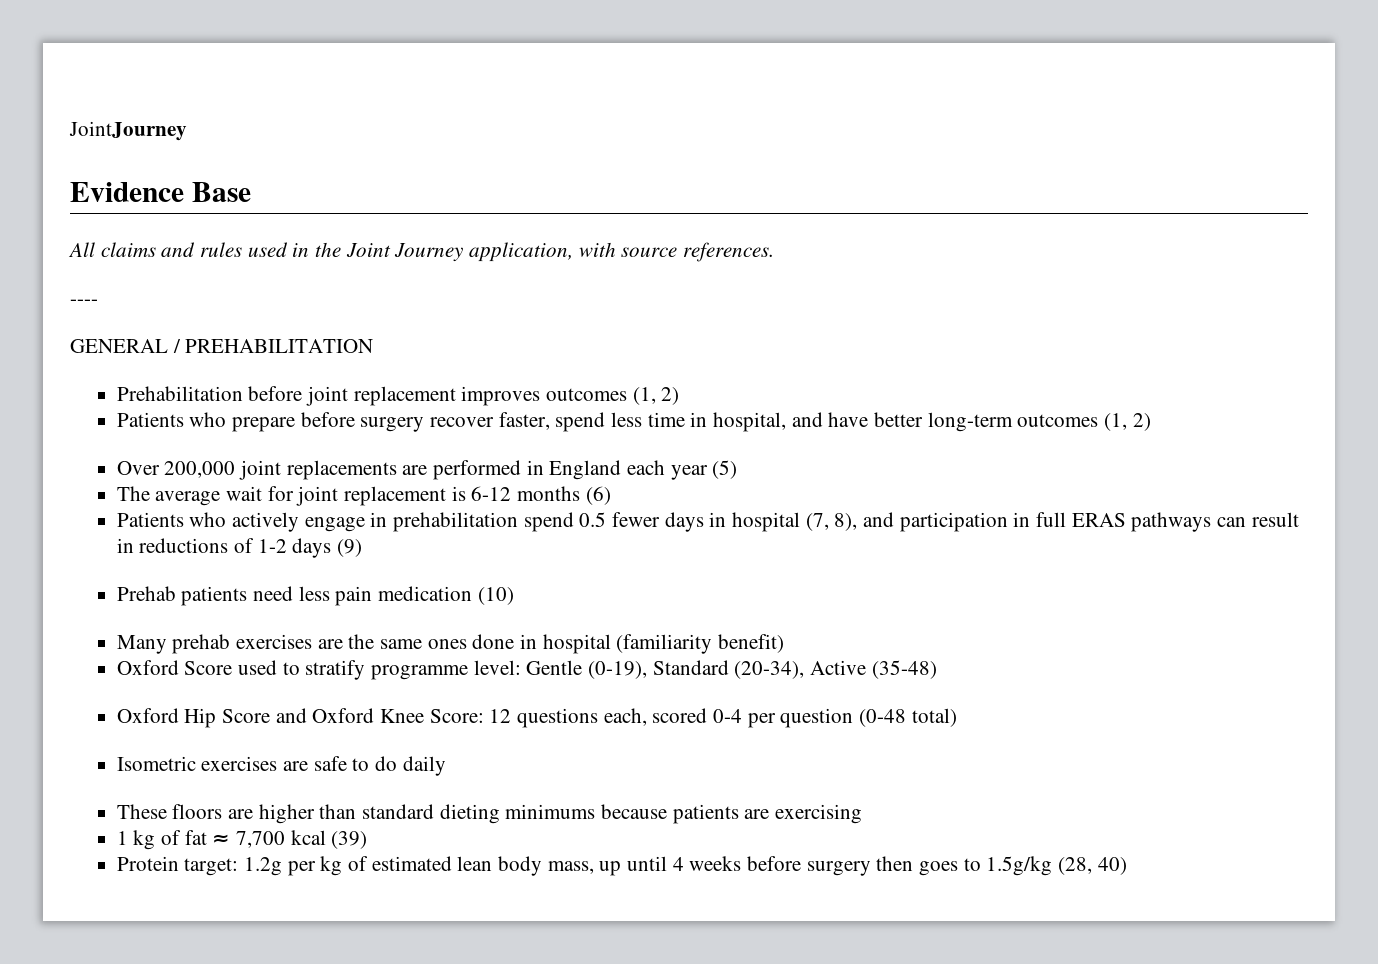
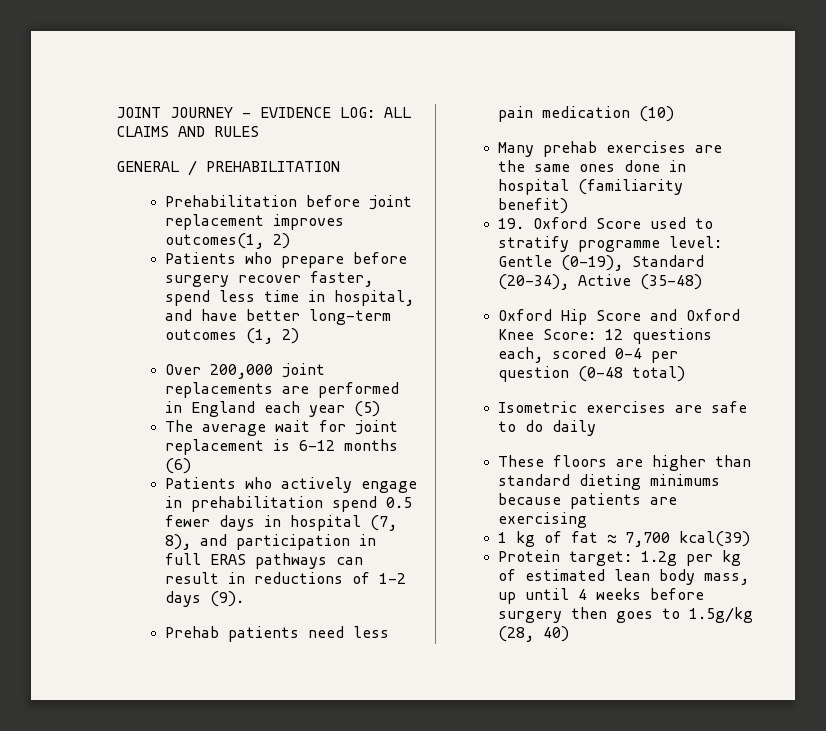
- JointJourney
- Evidence Base
- All claims and rules used in the Joint Journey application, with source references.
- ----
+ JOINT JOURNEY - EVIDENCE LOG: ALL CLAIMS AND RULES
- Prehabilitation before joint replacement improves outcomes (1, 2)
+ Prehabilitation before joint replacement improves outcomes(1, 2)
- Patients who actively engage in prehabilitation spend 0.5 fewer days in hospital (7, 8), and participation in full ERAS pathways can result in reductions of 1-2 days (9)
+ Patients who actively engage in prehabilitation spend 0.5 fewer days in hospital (7, 8), and participation in full ERAS pathways can result in reductions of 1-2 days (9).
- Oxford Score used to stratify programme level: Gentle (0-19), Standard (20-34), Active (35-48)
+ 19. Oxford Score used to stratify programme level: Gentle (0-19), Standard (20-34), Active (35-48)
- 1 kg of fat ≈ 7,700 kcal (39)
+ 1 kg of fat ≈ 7,700 kcal(39)

